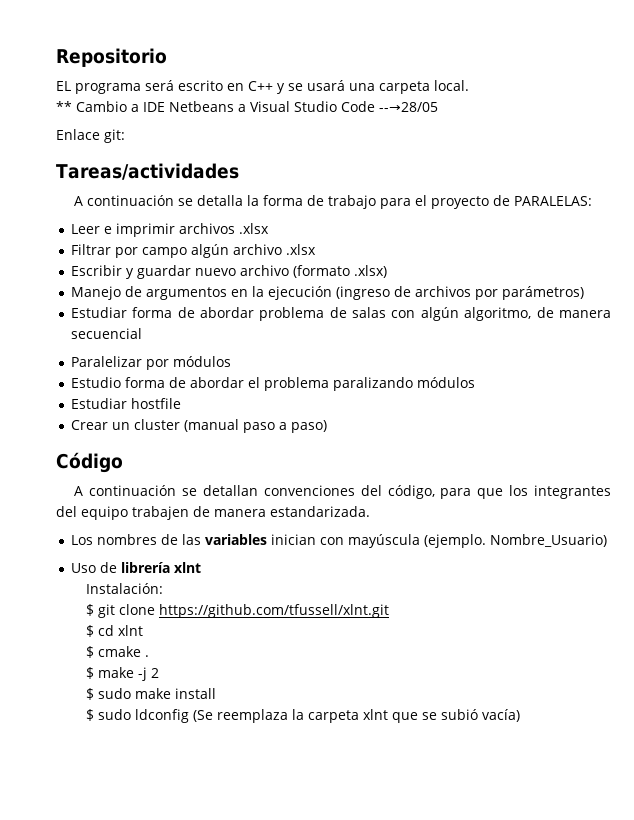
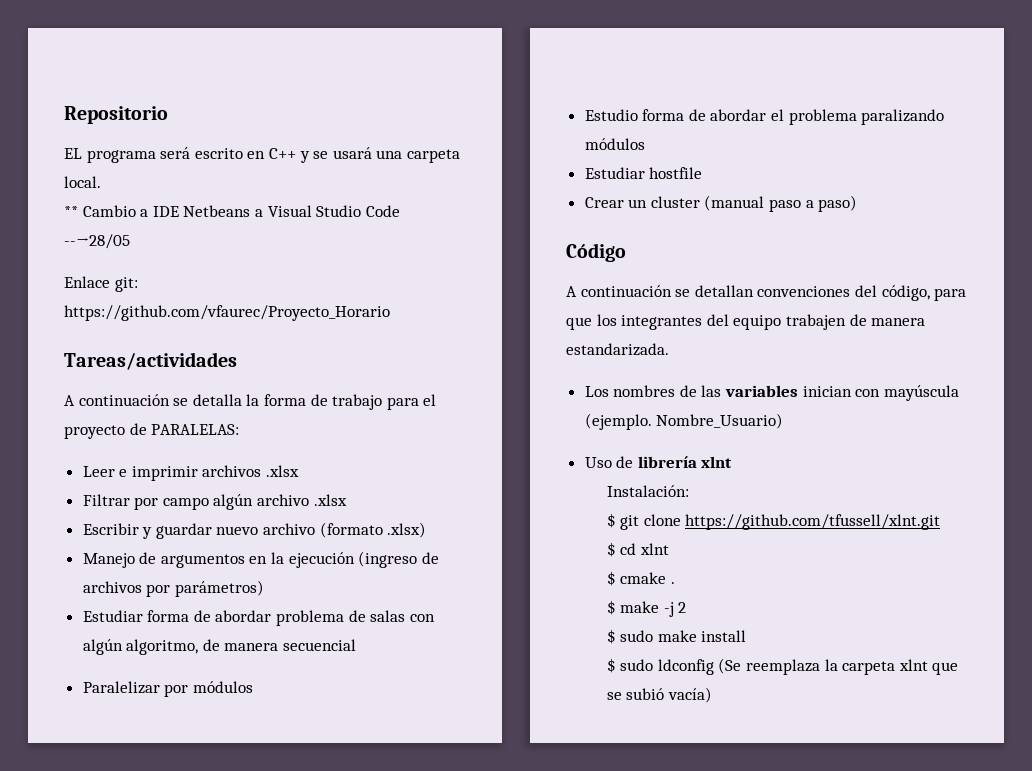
- Enlace git:
+ Enlace git: https://github.com/vfaurec/Proyecto_Horario

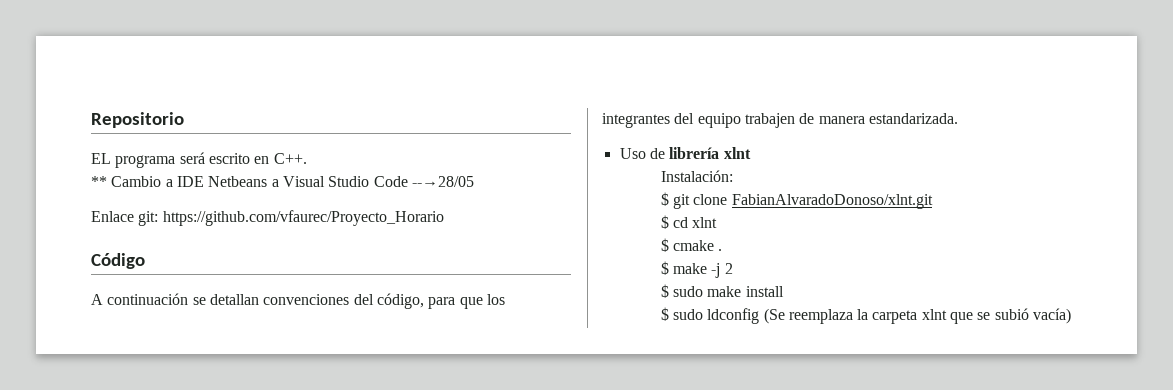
- EL programa será escrito en C++ y se usará una carpeta local.
+ EL programa será escrito en C++.
- Tareas/actividades
- A continuación se detalla la forma de trabajo para el proyecto de PARALELAS:
- Leer e imprimir archivos .xlsx
- Filtrar por campo algún archivo .xlsx
- Escribir y guardar nuevo archivo (formato .xlsx)
- Manejo de argumentos en la ejecución (ingreso de archivos por parámetros)
- Estudiar forma de abordar problema de salas con algún algoritmo, de manera secuencial
- Paralelizar por módulos
- Estudio forma de abordar el problema paralizando módulos
- Estudiar hostfile
- Crear un cluster (manual paso a paso)
- Los nombres de las variables inician con mayúscula (ejemplo. Nombre_Usuario)
- $ git clone https://github.com/tfussell/xlnt.git
+ $ git clone FabianAlvaradoDonoso/xlnt.git

